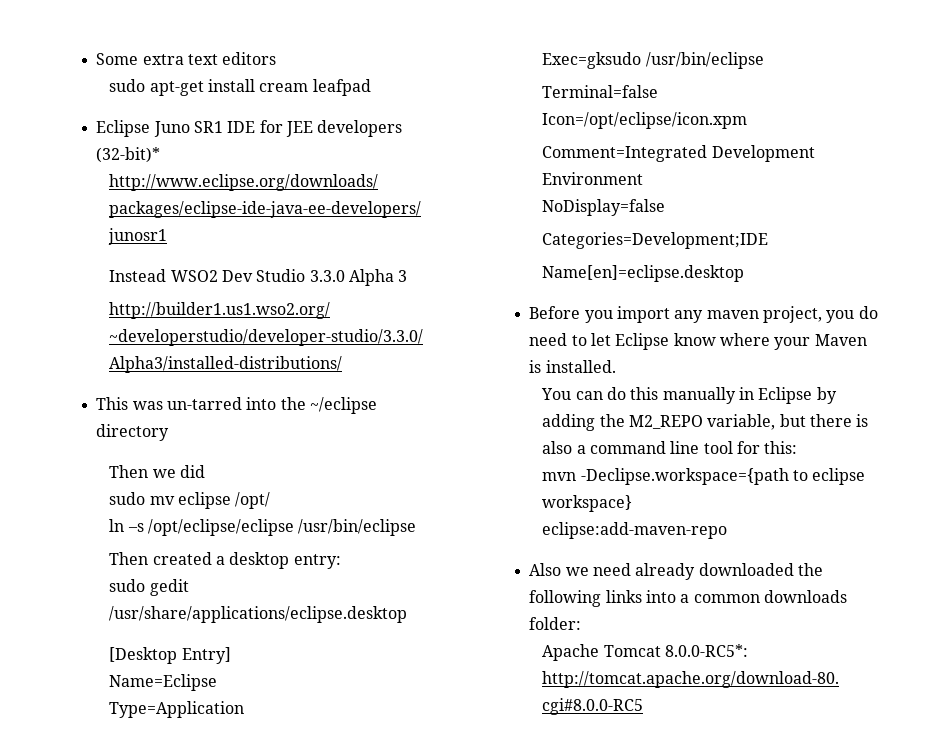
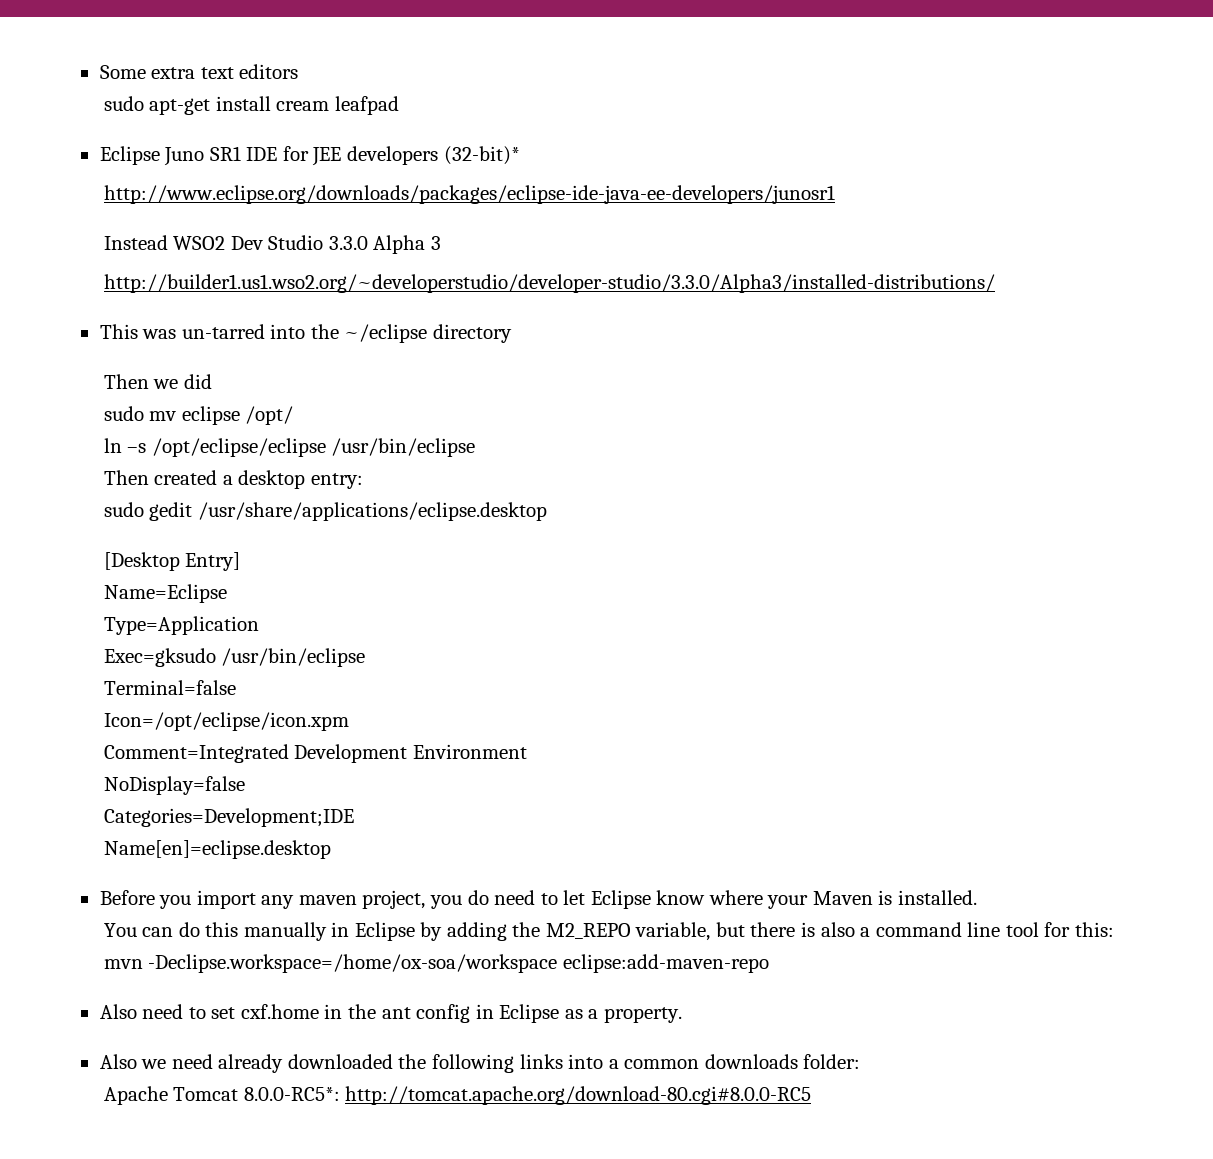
- mvn -Declipse.workspace={path to eclipse workspace}
- eclipse:add-maven-repo
+ mvn -Declipse.workspace=/home/ox-soa/workspace eclipse:add-maven-repo
+ Also need to set cxf.home in the ant config in Eclipse as a property.

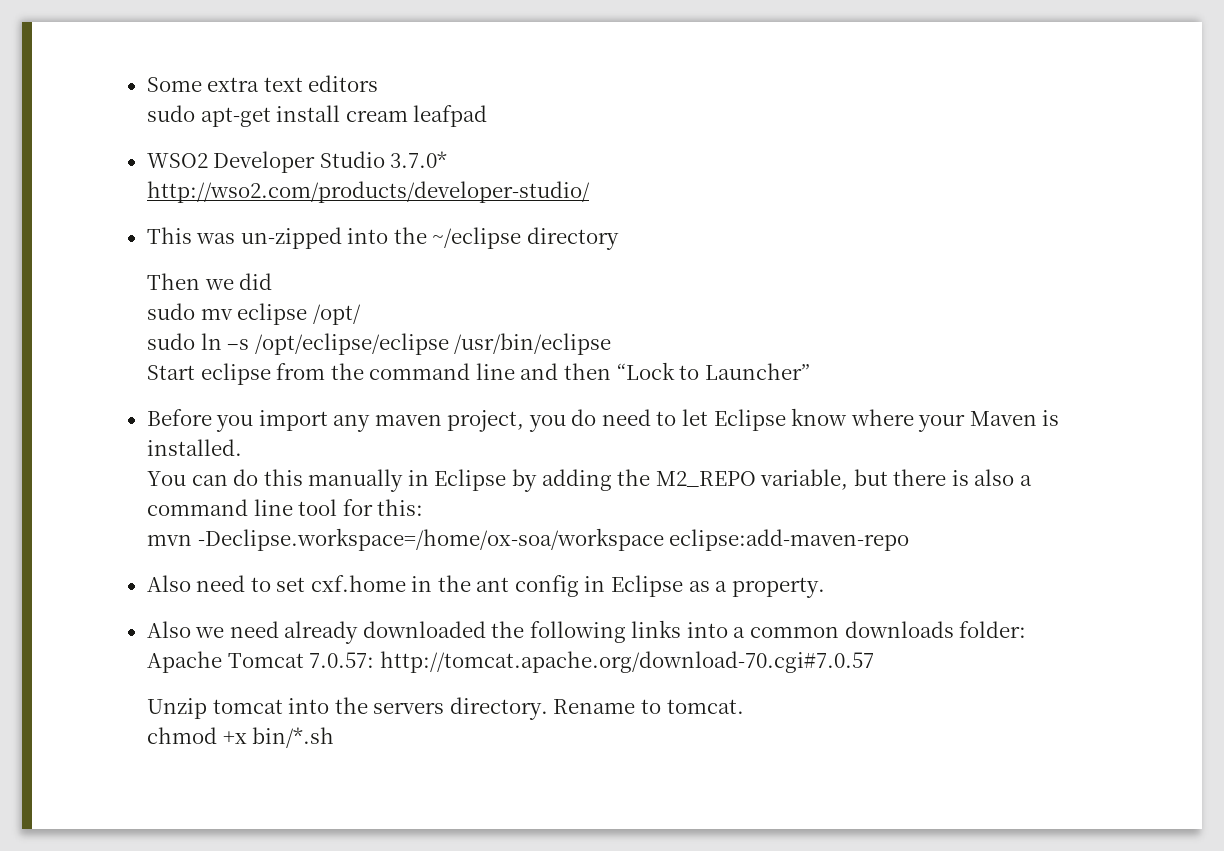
- Eclipse Juno SR1 IDE for JEE developers (32-bit)*
- http://www.eclipse.org/downloads/packages/eclipse-ide-java-ee-developers/junosr1
- Instead WSO2 Dev Studio 3.3.0 Alpha 3
- http://builder1.us1.wso2.org/~developerstudio/developer-studio/3.3.0/Alpha3/installed-distributions/
+ WSO2 Developer Studio 3.7.0*
+ http://wso2.com/products/developer-studio/
- This was un-tarred into the ~/eclipse directory
+ This was un-zipped into the ~/eclipse directory
- ln –s /opt/eclipse/eclipse /usr/bin/eclipse
+ sudo ln –s /opt/eclipse/eclipse /usr/bin/eclipse
- Then created a desktop entry:
- sudo gedit /usr/share/applications/eclipse.desktop
- [Desktop Entry]
- Name=Eclipse
- Type=Application
- Exec=gksudo /usr/bin/eclipse
- Terminal=false
- Icon=/opt/eclipse/icon.xpm
- Comment=Integrated Development Environment
- NoDisplay=false
- Categories=Development;IDE
- Name[en]=eclipse.desktop
+ Start eclipse from the command line and then “Lock to Launcher”
- Apache Tomcat 8.0.0-RC5*: http://tomcat.apache.org/download-80.cgi#8.0.0-RC5
+ Apache Tomcat 7.0.57: http://tomcat.apache.org/download-70.cgi#7.0.57
+ Unzip tomcat into the servers directory. Rename to tomcat.
+ chmod +x bin/*.sh

